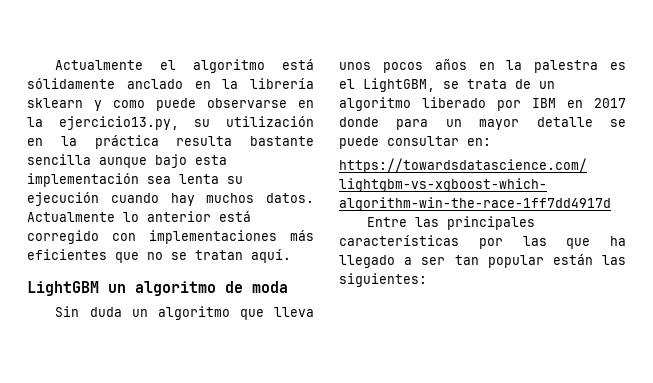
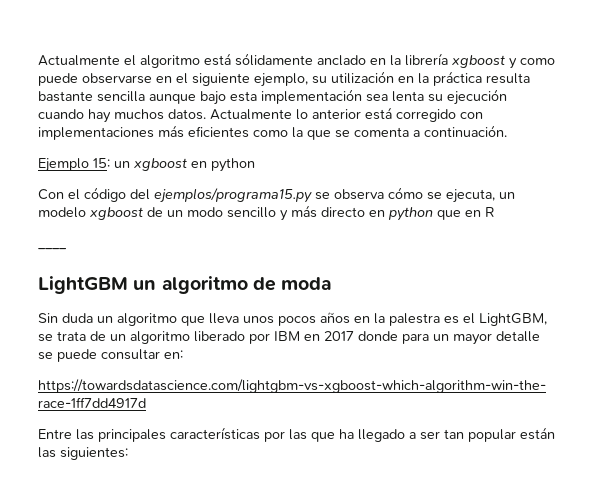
- Actualmente el algoritmo está sólidamente anclado en la librería sklearn y como puede observarse en la ejercicio13.py, su utilización en la práctica resulta bastante sencilla aunque bajo esta implementación sea lenta su ejecución cuando hay muchos datos.
+ Actualmente el algoritmo está sólidamente anclado en la librería xgboost y como puede observarse en el siguiente ejemplo, su utilización en la práctica resulta bastante sencilla aunque bajo esta implementación sea lenta su ejecución cuando hay muchos datos.
- Actualmente lo anterior está corregido con implementaciones más eficientes que no se tratan aquí.
+ Actualmente lo anterior está corregido con implementaciones más eficientes como la que se comenta a continuación.
+ Ejemplo 15: un xgboost en python
+ Con el código del ejemplos/programa15.py se observa cómo se ejecuta, un modelo xgboost de un modo sencillo y más directo en python que en R
+ ____

